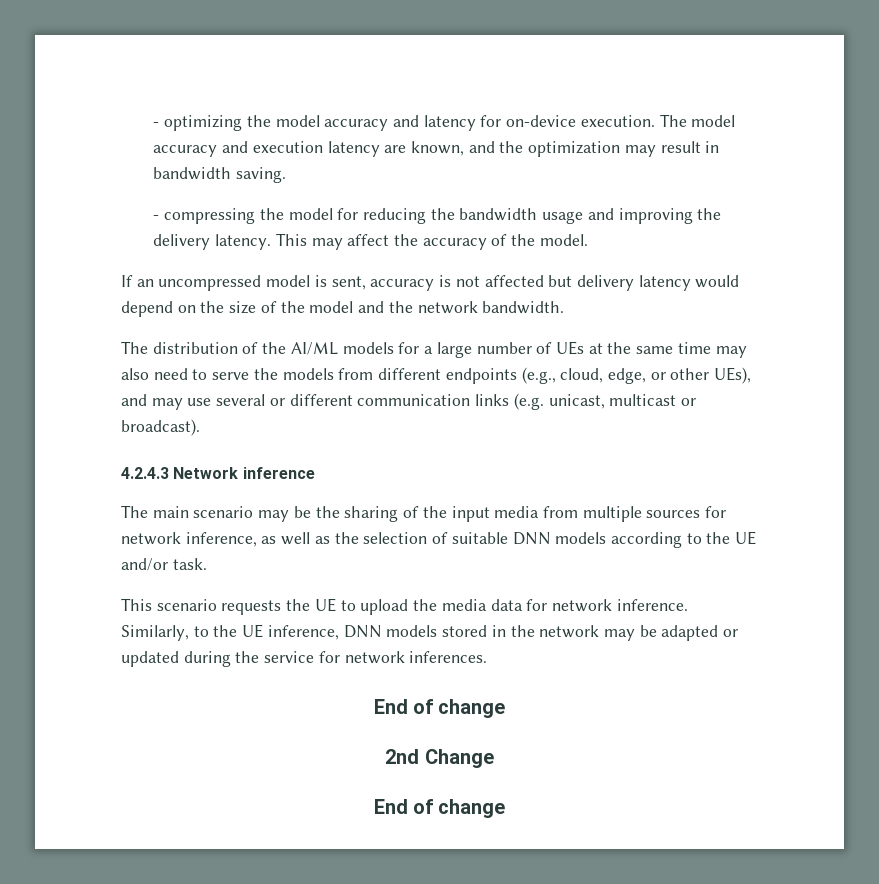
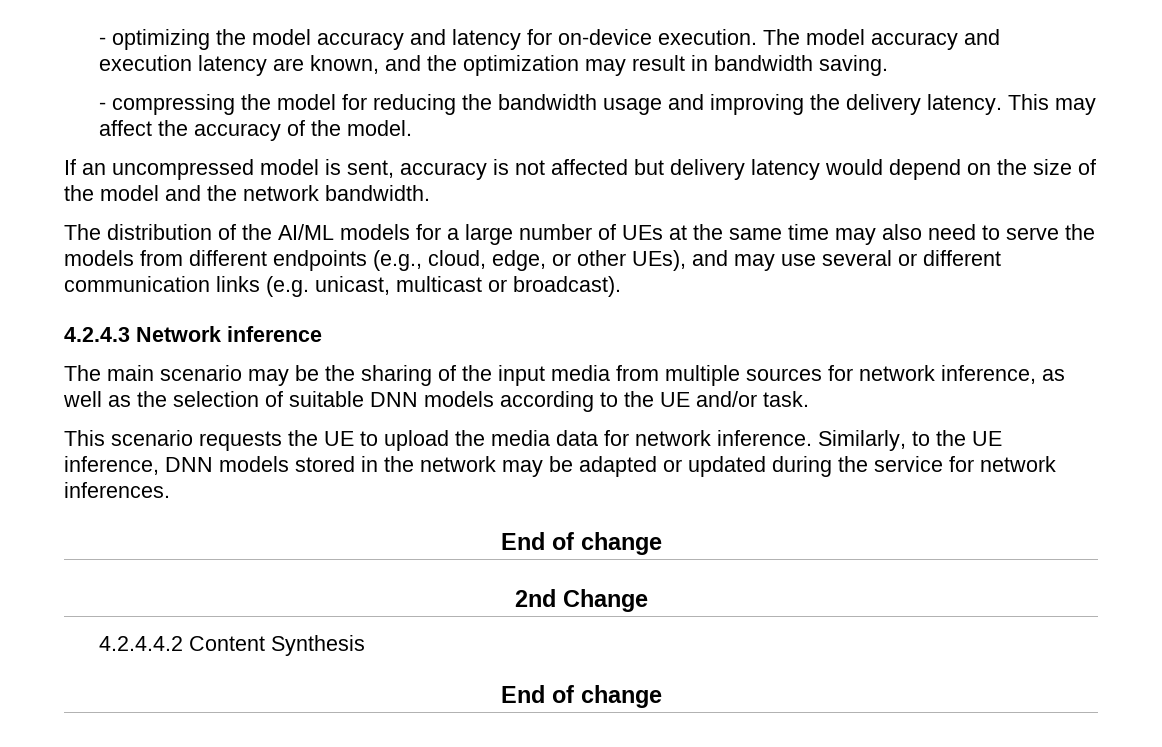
+ 4.2.4.4.2 Content Synthesis

